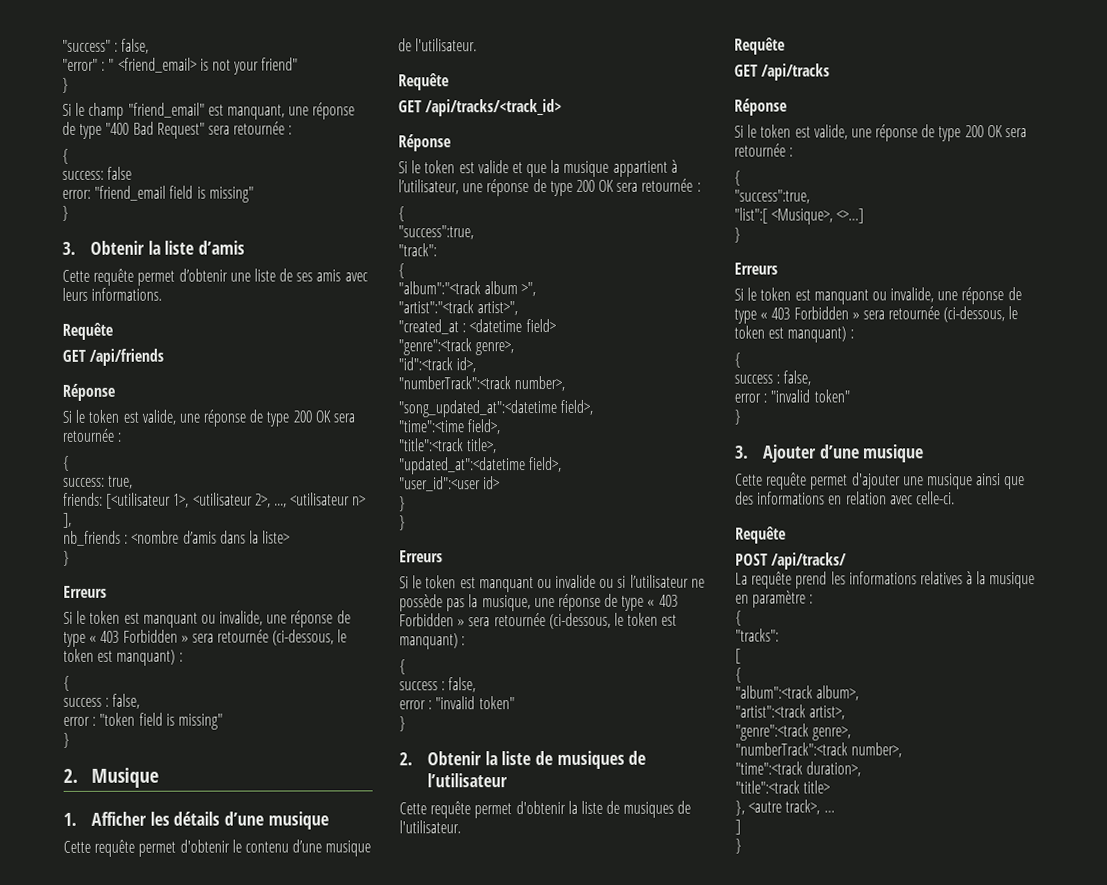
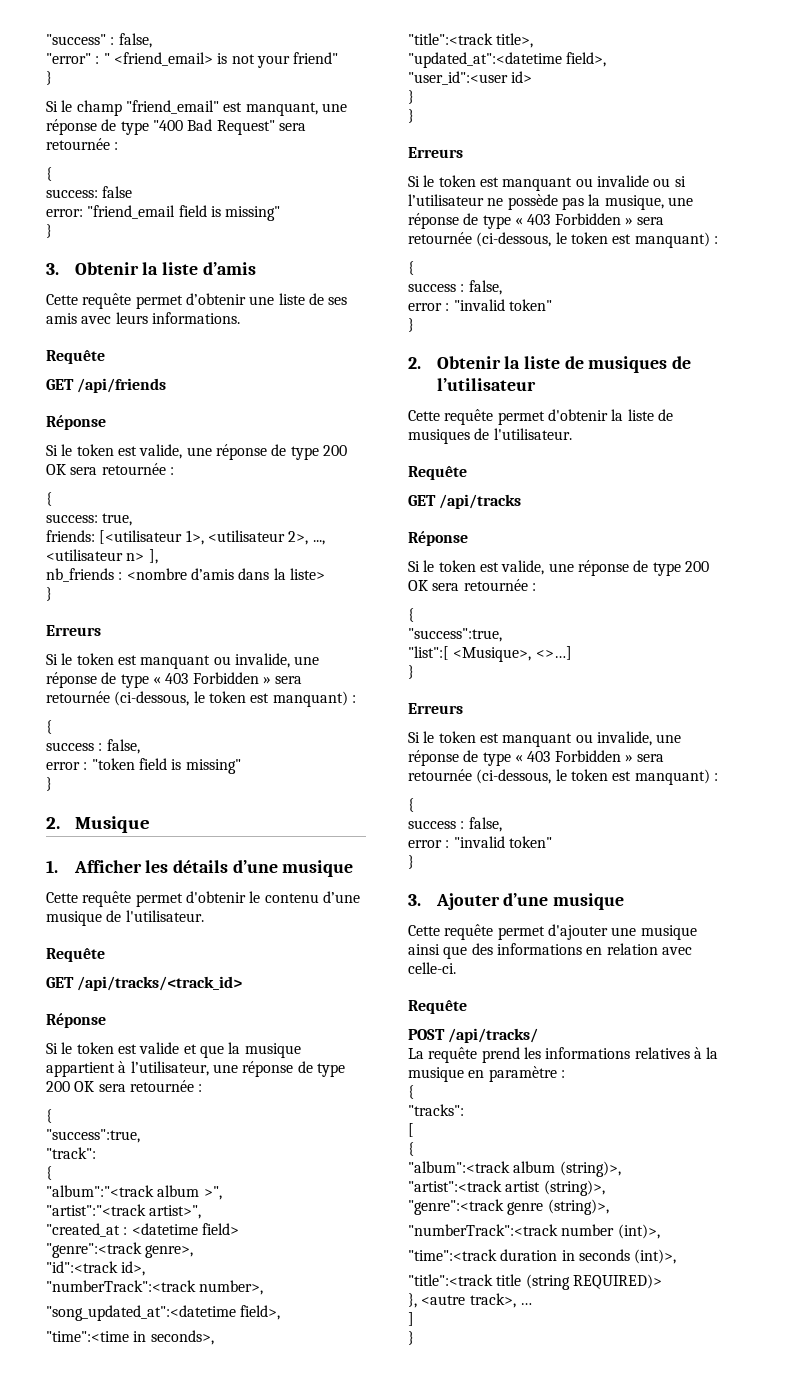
- "time":<time field>,
+ "time":<time in seconds>,
- "album":<track album>,
+ "album":<track album (string)>,
- "artist":<track artist>,
- "genre":<track genre>,
- "numberTrack":<track number>,
+ "artist":<track artist (string)>,
+ "genre":<track genre (string)>,
+ "numberTrack":<track number (int)>,
- "time":<track duration>,
- "title":<track title>
+ "time":<track duration in seconds (int)>,
+ "title":<track title (string REQUIRED)>

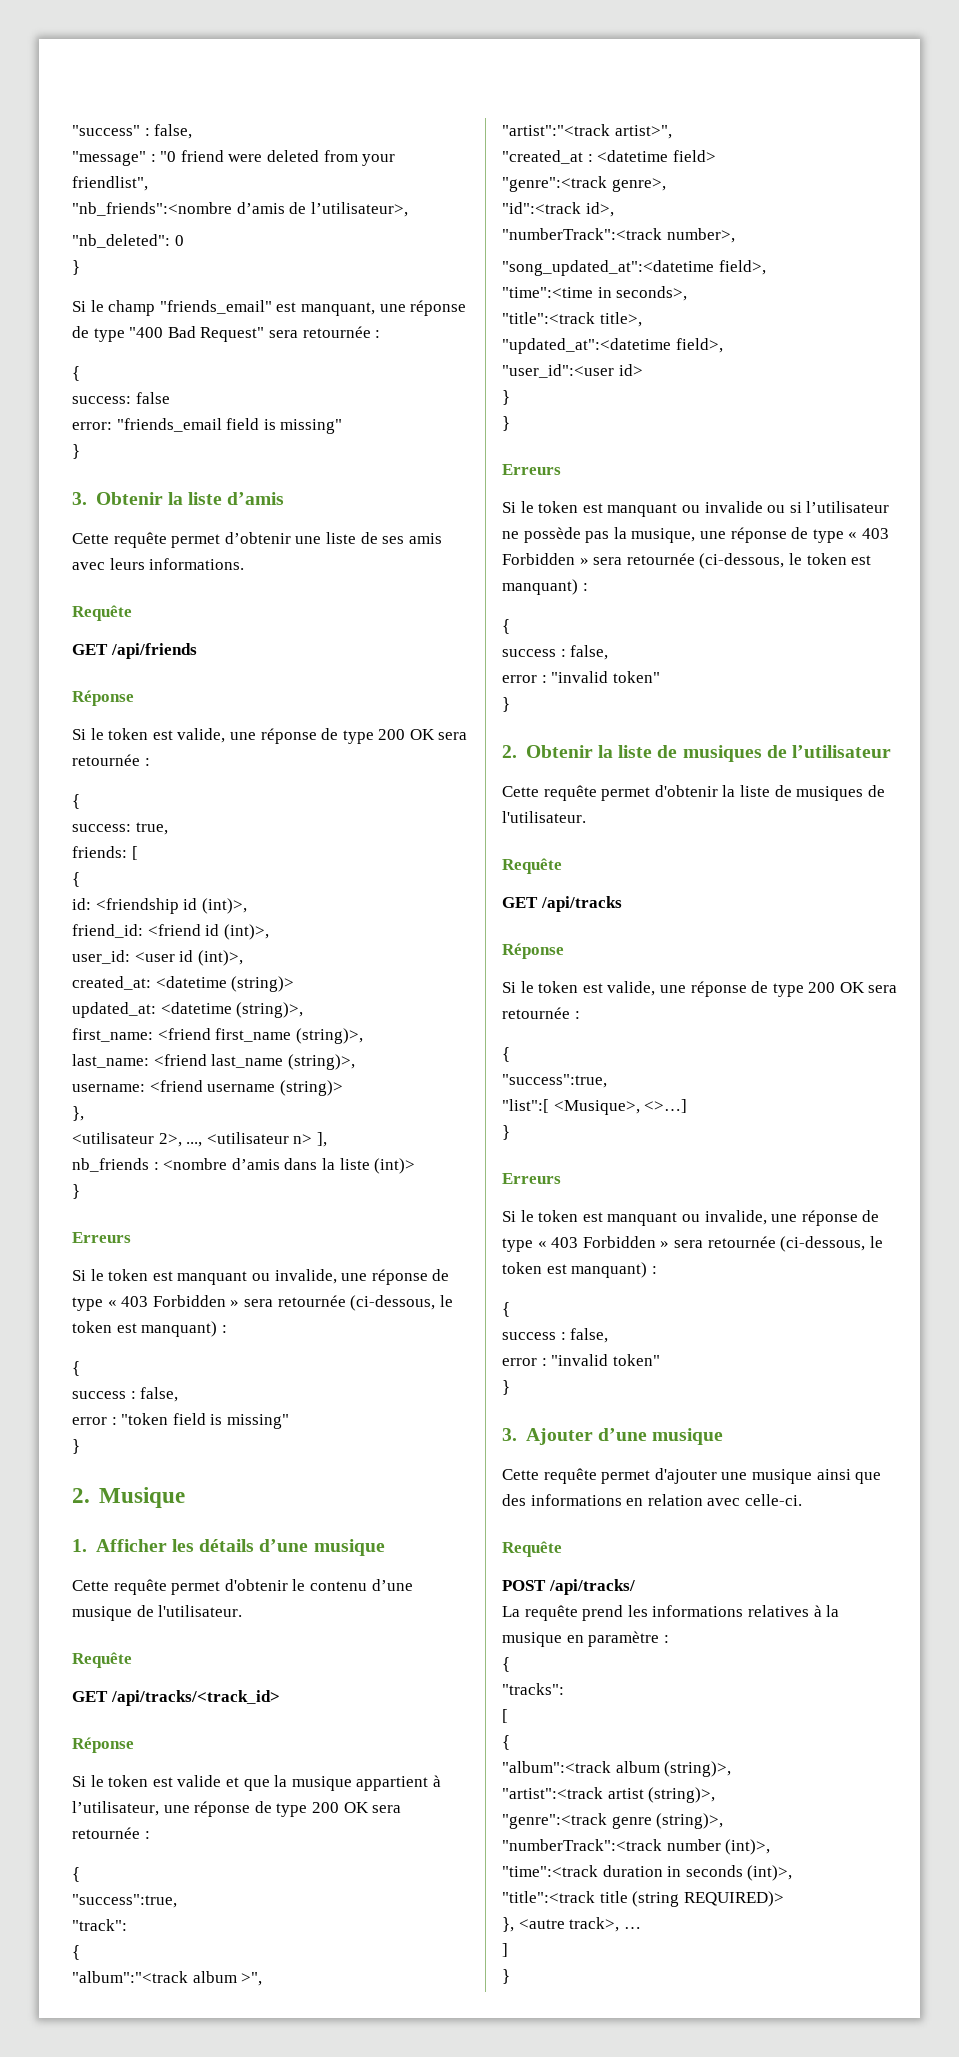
- "error" : " <friend_email> is not your friend"
+ "message" : "0 friend were deleted from your friendlist",
+ "nb_friends":<nombre d’amis de l’utilisateur>,
+ "nb_deleted": 0
- Si le champ "friend_email" est manquant, une réponse de type "400 Bad Request" sera retournée :
+ Si le champ "friends_email" est manquant, une réponse de type "400 Bad Request" sera retournée :
- error: "friend_email field is missing"
+ error: "friends_email field is missing"
- friends: [<utilisateur 1>, <utilisateur 2>, ..., <utilisateur n> ],
+ friends: [
+ {
+ id: <friendship id (int)>,
+ friend_id: <friend id (int)>,
+ user_id: <user id (int)>,
+ created_at: <datetime (string)>
+ updated_at: <datetime (string)>,
+ first_name: <friend first_name (string)>,
+ last_name: <friend last_name (string)>,
+ username: <friend username (string)>
+ },
+ <utilisateur 2>, ..., <utilisateur n> ],
- nb_friends : <nombre d’amis dans la liste>
+ nb_friends : <nombre d’amis dans la liste (int)>

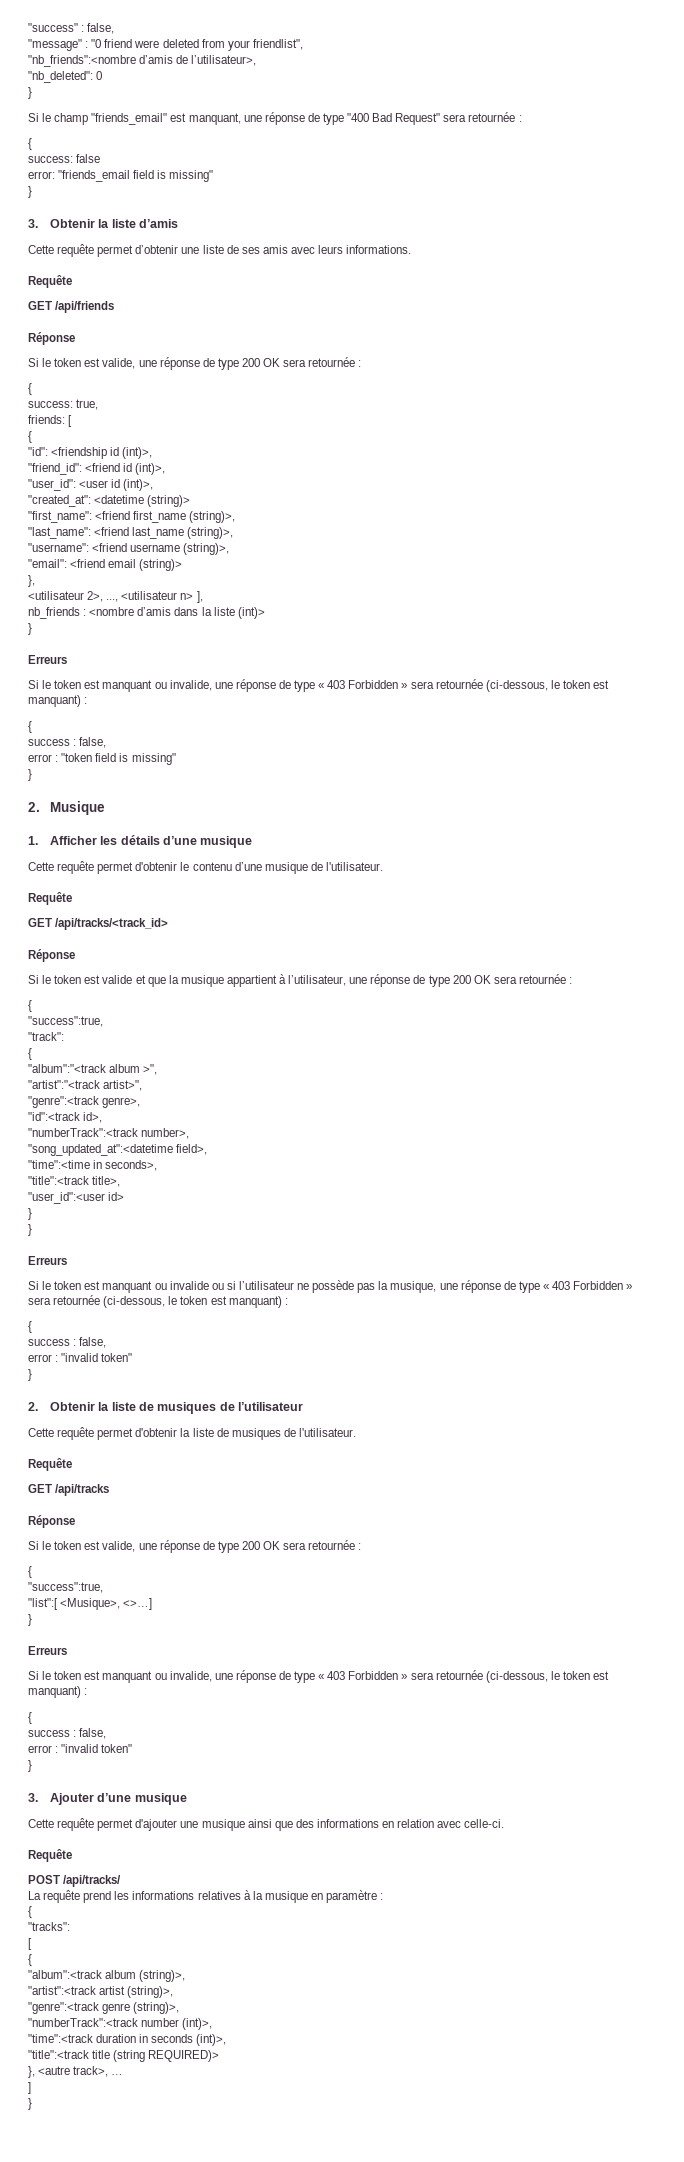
- id: <friendship id (int)>,
+ "id": <friendship id (int)>,
- friend_id: <friend id (int)>,
+ "friend_id": <friend id (int)>,
- user_id: <user id (int)>,
+ "user_id": <user id (int)>,
- created_at: <datetime (string)>
+ "created_at": <datetime (string)>
- updated_at: <datetime (string)>,
- first_name: <friend first_name (string)>,
+ "first_name": <friend first_name (string)>,
- last_name: <friend last_name (string)>,
+ "last_name": <friend last_name (string)>,
- username: <friend username (string)>
+ "username": <friend username (string)>,
+ "email": <friend email (string)>
- "created_at : <datetime field>
- "updated_at":<datetime field>,

